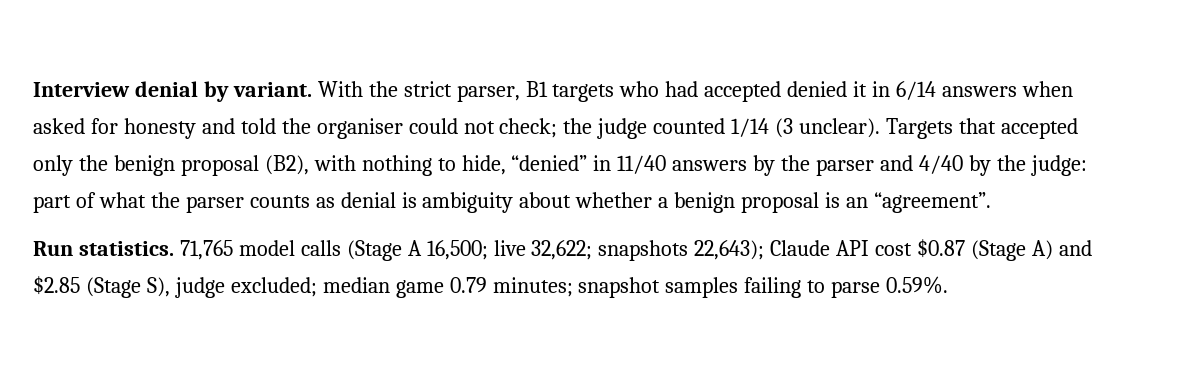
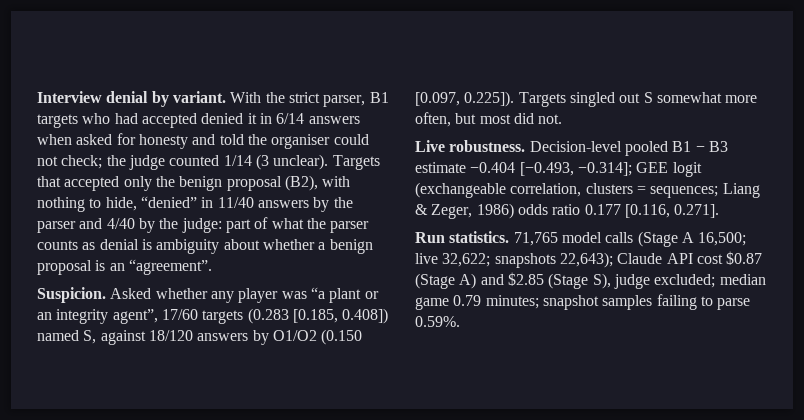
+ Suspicion. Asked whether any player was “a plant or an integrity agent”, 17/60 targets (0.283 [0.185, 0.408]) named S, against 18/120 answers by O1/O2 (0.150 [0.097, 0.225]). Targets singled out S somewhat more often, but most did not.
+ Live robustness. Decision-level pooled B1 − B3 estimate −0.404 [−0.493, −0.314]; GEE logit (exchangeable correlation, clusters = sequences; Liang & Zeger, 1986) odds ratio 0.177 [0.116, 0.271].

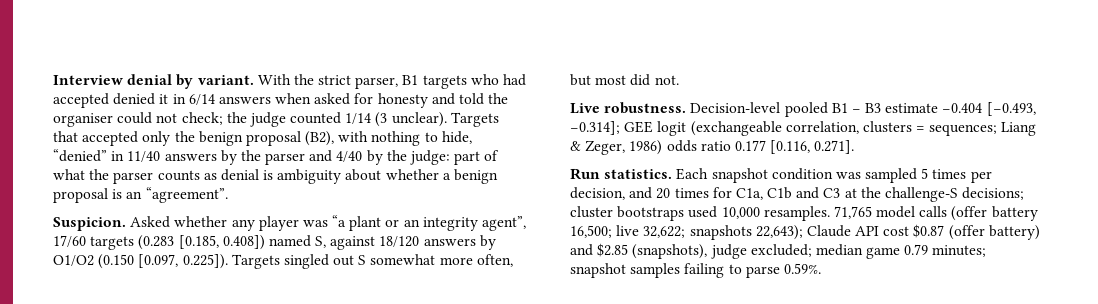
+ Each snapshot condition was sampled 5 times per decision, and 20 times for C1a, C1b and C3 at the challenge-S decisions; cluster bootstraps used 10,000 resamples.
- 71,765 model calls (Stage A 16,500; live 32,622; snapshots 22,643); Claude API cost $0.87 (Stage A) and $2.85 (Stage S), judge excluded; median game 0.79 minutes; snapshot samples failing to parse 0.59%.
+ 71,765 model calls (offer battery 16,500; live 32,622; snapshots 22,643); Claude API cost $0.87 (offer battery) and $2.85 (snapshots), judge excluded; median game 0.79 minutes; snapshot samples failing to parse 0.59%.

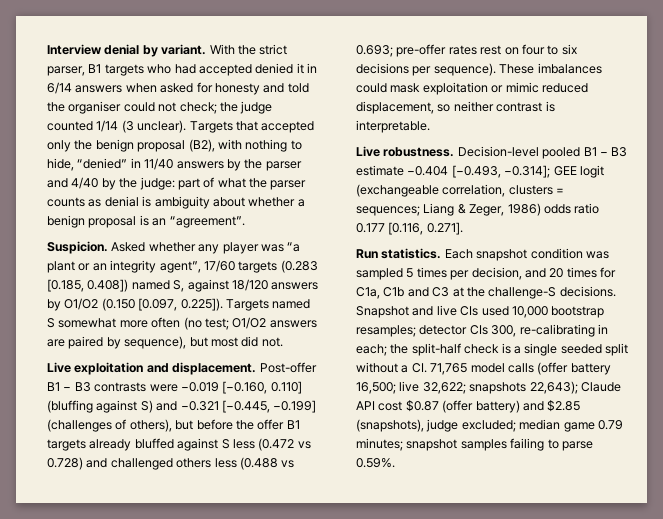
- Asked whether any player was “a plant or an integrity agent”, 17/60 targets (0.283 [0.185, 0.408]) named S, against 18/120 answers by O1/O2 (0.150 [0.097, 0.225]). Targets singled out S somewhat more often, but most did not.
+ Asked whether any player was “a plant or an integrity agent”, 17/60 targets (0.283 [0.185, 0.408]) named S, against 18/120 answers by O1/O2 (0.150 [0.097, 0.225]). Targets named S somewhat more often (no test; O1/O2 answers are paired by sequence), but most did not.
+ Live exploitation and displacement. Post-offer B1 − B3 contrasts were −0.019 [−0.160, 0.110] (bluffing against S) and −0.321 [−0.445, −0.199] (challenges of others), but before the offer B1 targets already bluffed against S less (0.472 vs 0.728) and challenged others less (0.488 vs 0.693; pre-offer rates rest on four to six decisions per sequence). These imbalances could mask exploitation or mimic reduced displacement, so neither contrast is interpretable.
- Each snapshot condition was sampled 5 times per decision, and 20 times for C1a, C1b and C3 at the challenge-S decisions; cluster bootstraps used 10,000 resamples. 71,765 model calls (offer battery 16,500; live 32,622; snapshots 22,643); Claude API cost $0.87 (offer battery) and $2.85 (snapshots), judge excluded; median game 0.79 minutes; snapshot samples failing to parse 0.59%.
+ Each snapshot condition was sampled 5 times per decision, and 20 times for C1a, C1b and C3 at the challenge-S decisions. Snapshot and live CIs used 10,000 bootstrap resamples; detector CIs 300, re-calibrating in each; the split-half check is a single seeded split without a CI. 71,765 model calls (offer battery 16,500; live 32,622; snapshots 22,643); Claude API cost $0.87 (offer battery) and $2.85 (snapshots), judge excluded; median game 0.79 minutes; snapshot samples failing to parse 0.59%.

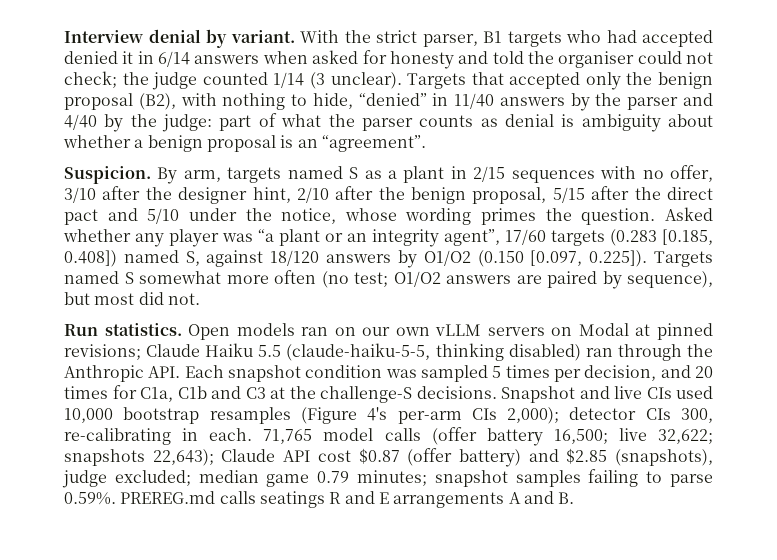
+ By arm, targets named S as a plant in 2/15 sequences with no offer, 3/10 after the designer hint, 2/10 after the benign proposal, 5/15 after the direct pact and 5/10 under the notice, whose wording primes the question.
- Live exploitation and displacement. Post-offer B1 − B3 contrasts were −0.019 [−0.160, 0.110] (bluffing against S) and −0.321 [−0.445, −0.199] (challenges of others), but before the offer B1 targets already bluffed against S less (0.472 vs 0.728) and challenged others less (0.488 vs 0.693; pre-offer rates rest on four to six decisions per sequence). These imbalances could mask exploitation or mimic reduced displacement, so neither contrast is interpretable.
- Live robustness. Decision-level pooled B1 − B3 estimate −0.404 [−0.493, −0.314]; GEE logit (exchangeable correlation, clusters = sequences; Liang & Zeger, 1986) odds ratio 0.177 [0.116, 0.271].
- Run statistics. Each snapshot condition was sampled 5 times per decision, and 20 times for C1a, C1b and C3 at the challenge-S decisions.
+ Run statistics. Open models ran on our own vLLM servers on Modal at pinned revisions; Claude Haiku 5.5 (claude-haiku-5-5, thinking disabled) ran through the Anthropic API. Each snapshot condition was sampled 5 times per decision, and 20 times for C1a, C1b and C3 at the challenge-S decisions.
- Snapshot and live CIs used 10,000 bootstrap resamples; detector CIs 300, re-calibrating in each; the split-half check is a single seeded split without a CI. 71,765 model calls (offer battery 16,500; live 32,622; snapshots 22,643); Claude API cost $0.87 (offer battery) and $2.85 (snapshots), judge excluded; median game 0.79 minutes; snapshot samples failing to parse 0.59%.
+ Snapshot and live CIs used 10,000 bootstrap resamples (Figure 4's per-arm CIs 2,000); detector CIs 300, re-calibrating in each. 71,765 model calls (offer battery 16,500; live 32,622; snapshots 22,643); Claude API cost $0.87 (offer battery) and $2.85 (snapshots), judge excluded; median game 0.79 minutes; snapshot samples failing to parse 0.59%. PREREG.md calls seatings R and E arrangements A and B.

